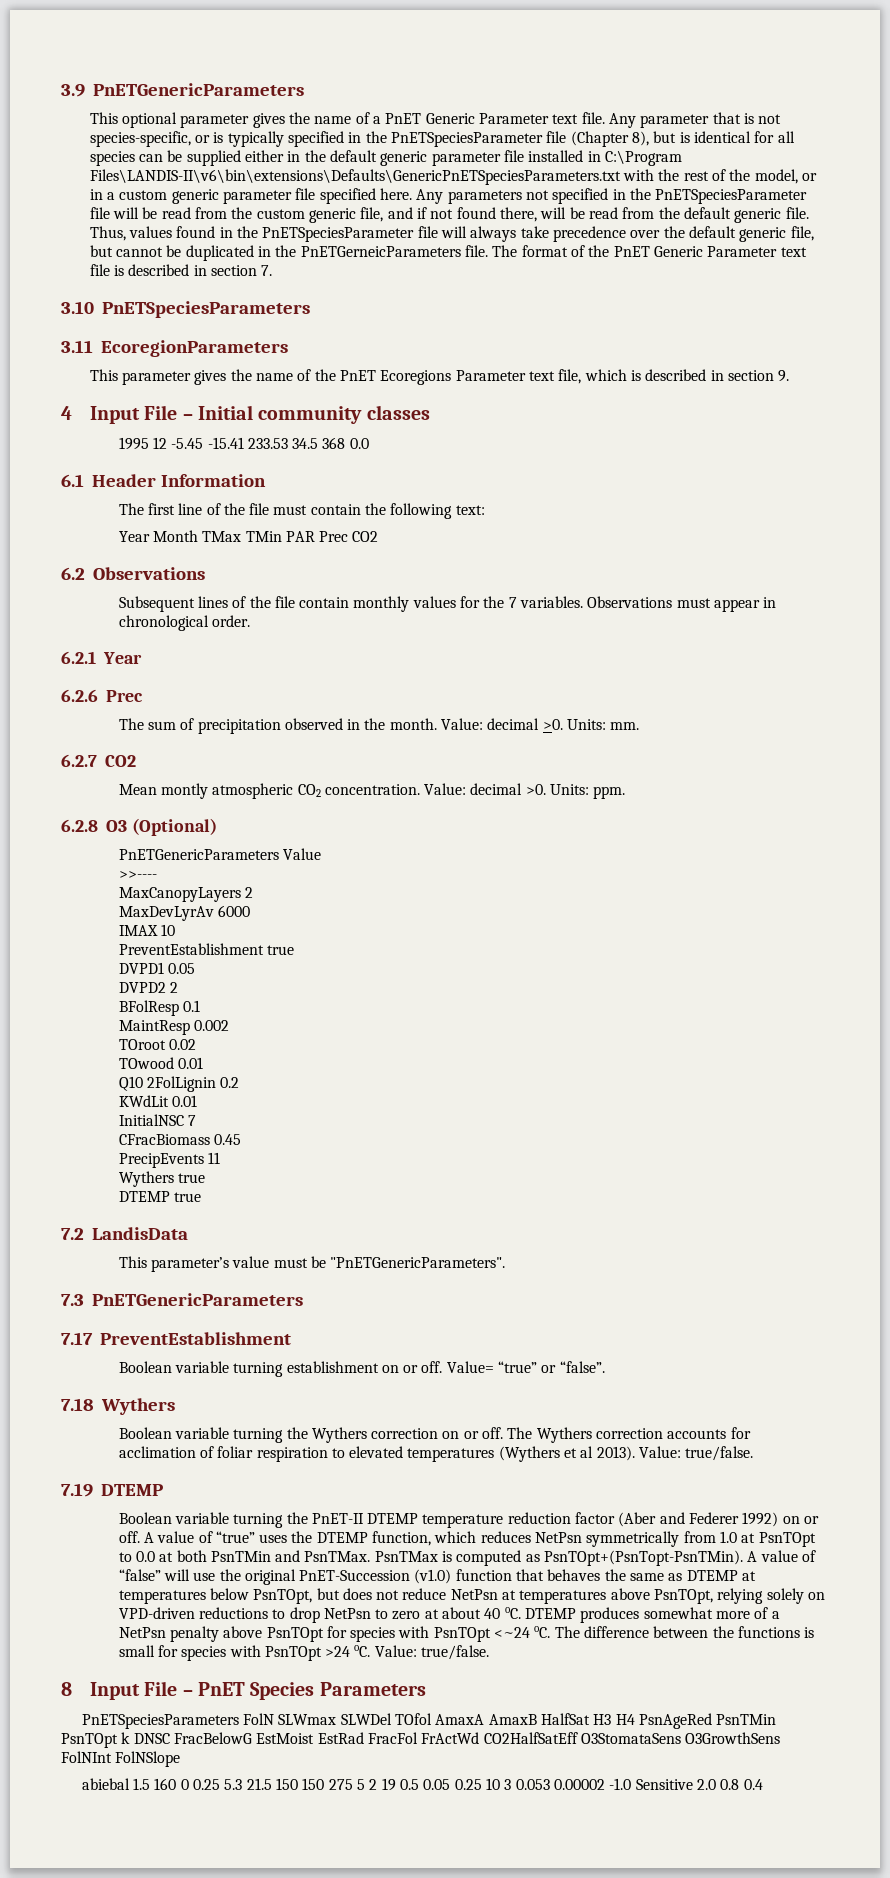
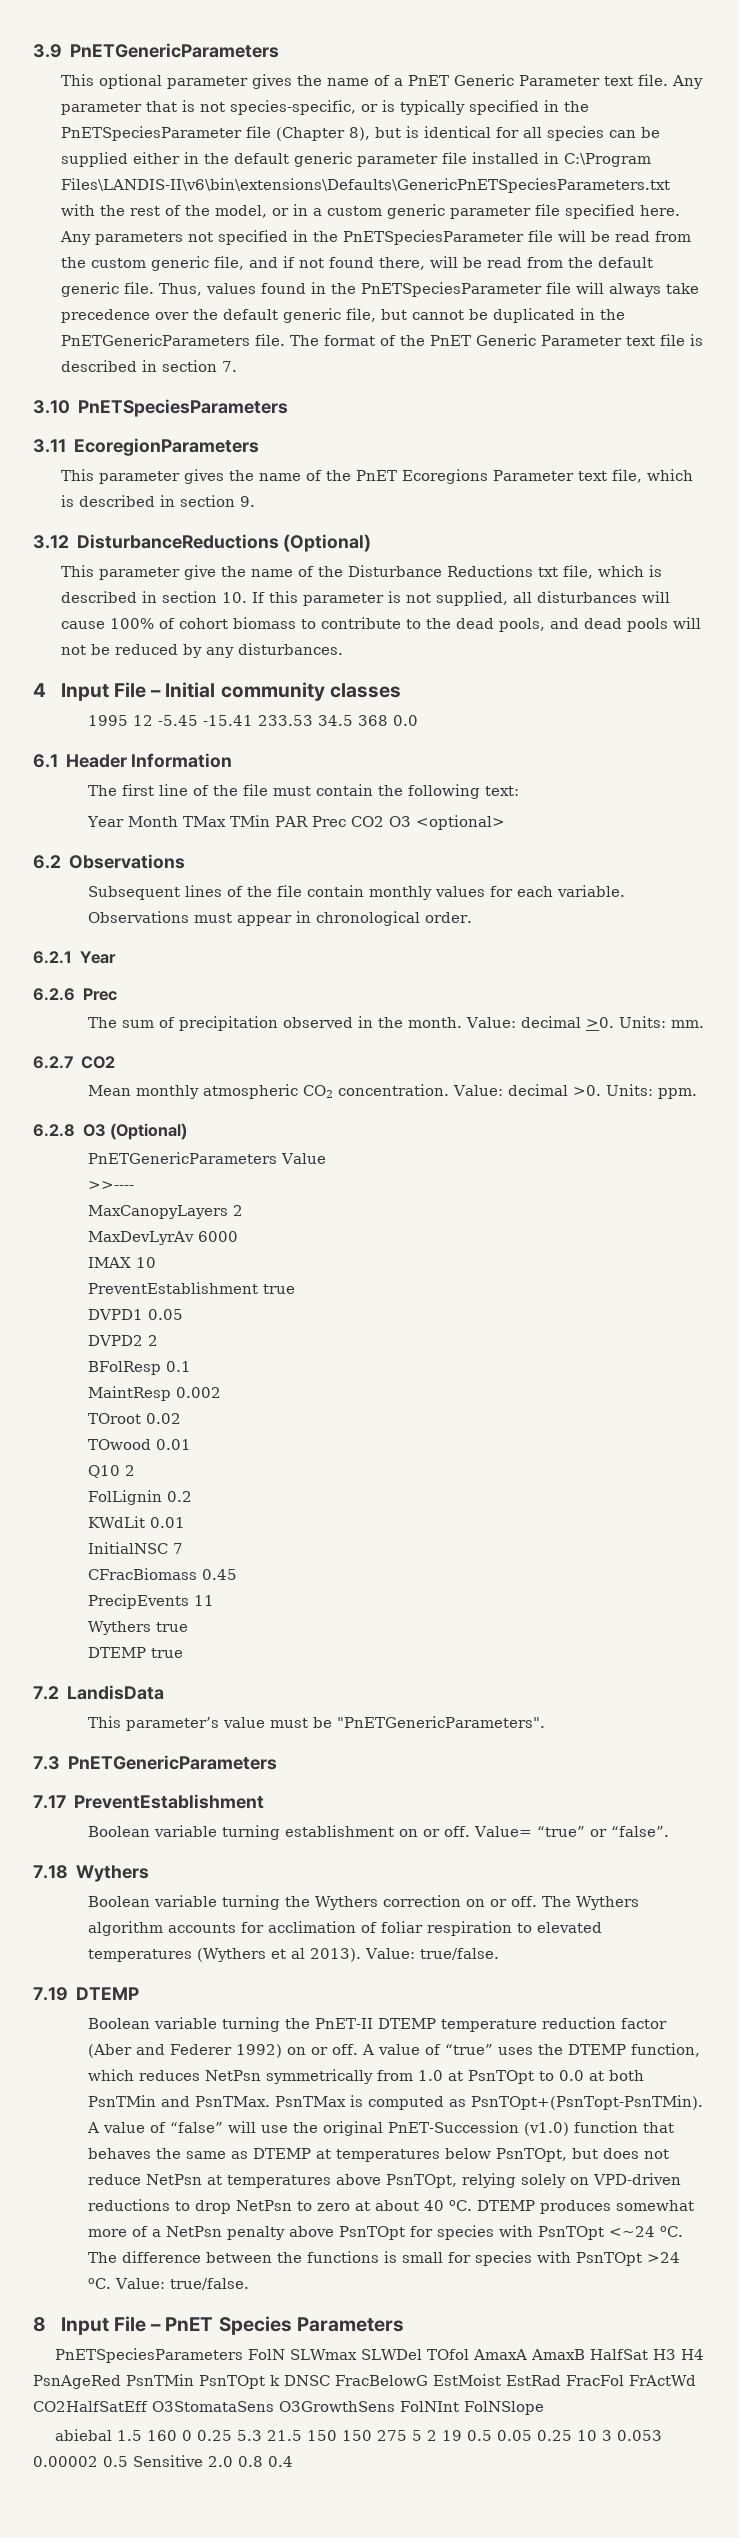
- Thus, values found in the PnETSpeciesParameter file will always take precedence over the default generic file, but cannot be duplicated in the PnETGerneicParameters file.
+ Thus, values found in the PnETSpeciesParameter file will always take precedence over the default generic file, but cannot be duplicated in the PnETGenericParameters file.
+ 3.12 DisturbanceReductions (Optional)
+ This parameter give the name of the Disturbance Reductions txt file, which is described in section 10. If this parameter is not supplied, all disturbances will cause 100% of cohort biomass to contribute to the dead pools, and dead pools will not be reduced by any disturbances.
- Year Month TMax TMin PAR Prec CO2
+ Year Month TMax TMin PAR Prec CO2 O3 <optional>
- Subsequent lines of the file contain monthly values for the 7 variables.
+ Subsequent lines of the file contain monthly values for each variable.
- Mean montly atmospheric CO2 concentration.
+ Mean monthly atmospheric CO2 concentration.
- Q10 2FolLignin 0.2
+ Q10 2
+ FolLignin 0.2
- The Wythers correction accounts for acclimation of foliar respiration to elevated temperatures (Wythers et al 2013).
+ The Wythers algorithm accounts for acclimation of foliar respiration to elevated temperatures (Wythers et al 2013).
- abiebal 1.5 160 0 0.25 5.3 21.5 150 150 275 5 2 19 0.5 0.05 0.25 10 3 0.053 0.00002 -1.0 Sensitive 2.0 0.8 0.4
+ abiebal 1.5 160 0 0.25 5.3 21.5 150 150 275 5 2 19 0.5 0.05 0.25 10 3 0.053 0.00002 0.5 Sensitive 2.0 0.8 0.4

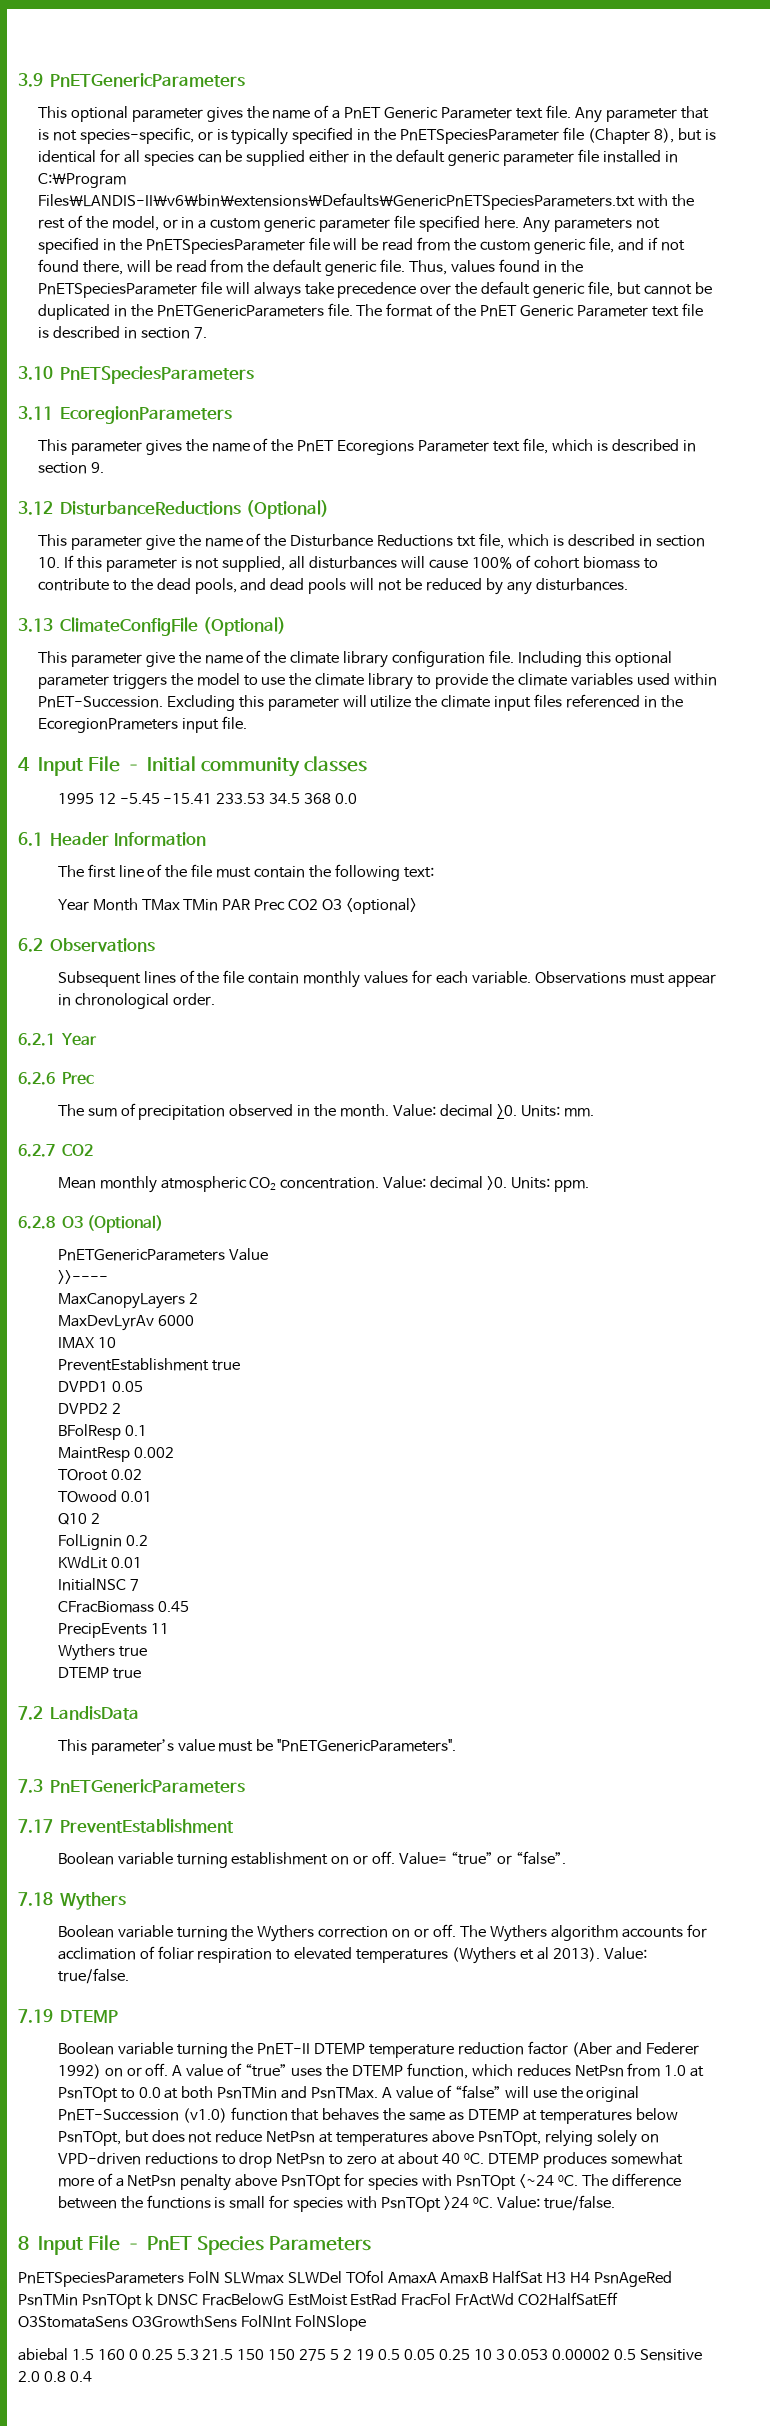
+ 3.13 ClimateConfigFile (Optional)
+ This parameter give the name of the climate library configuration file. Including this optional parameter triggers the model to use the climate library to provide the climate variables used within PnET-Succession. Excluding this parameter will utilize the climate input files referenced in the EcoregionPrameters input file.
- A value of “true” uses the DTEMP function, which reduces NetPsn symmetrically from 1.0 at PsnTOpt to 0.0 at both PsnTMin and PsnTMax.
+ A value of “true” uses the DTEMP function, which reduces NetPsn from 1.0 at PsnTOpt to 0.0 at both PsnTMin and PsnTMax.
- PsnTMax is computed as PsnTOpt+(PsnTopt-PsnTMin).

